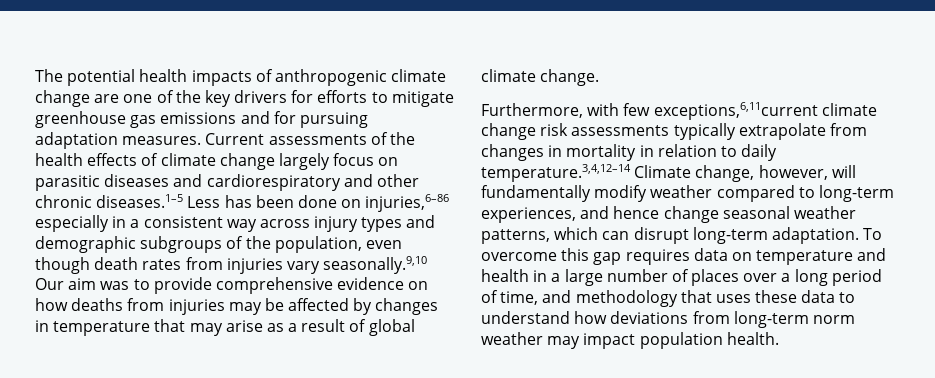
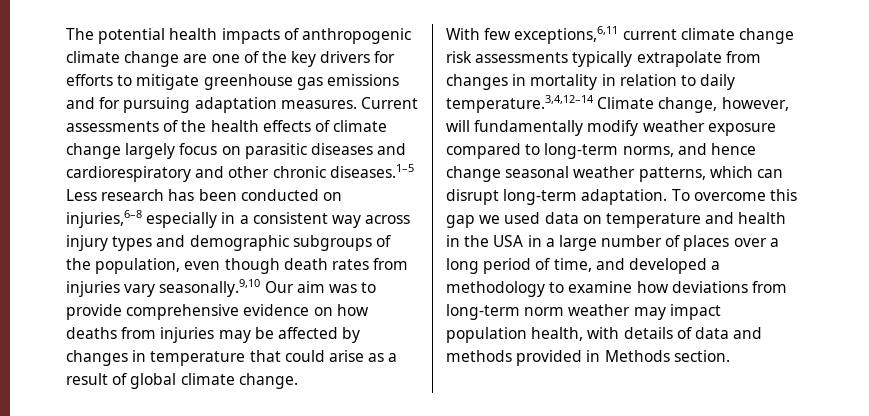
- Current assessments of the health effects of climate change largely focus on parasitic diseases and cardiorespiratory and other chronic diseases.1–5 Less has been done on injuries,6–86 especially in a consistent way across injury types and demographic subgroups of the population, even though death rates from injuries vary seasonally.9,10 Our aim was to provide comprehensive evidence on how deaths from injuries may be affected by changes in temperature that may arise as a result of global climate change.
+ Current assessments of the health effects of climate change largely focus on parasitic diseases and cardiorespiratory and other chronic diseases.1–5 Less research has been conducted on injuries,6–8 especially in a consistent way across injury types and demographic subgroups of the population, even though death rates from injuries vary seasonally.9,10 Our aim was to provide comprehensive evidence on how deaths from injuries may be affected by changes in temperature that could arise as a result of global climate change.
- Furthermore, with few exceptions,6,11current climate change risk assessments typically extrapolate from changes in mortality in relation to daily temperature.3,4,12–14 Climate change, however, will fundamentally modify weather compared to long-term experiences, and hence change seasonal weather patterns, which can disrupt long-term adaptation.
+ With few exceptions,6,11 current climate change risk assessments typically extrapolate from changes in mortality in relation to daily temperature.3,4,12–14 Climate change, however, will fundamentally modify weather exposure compared to long-term norms, and hence change seasonal weather patterns, which can disrupt long-term adaptation.
- To overcome this gap requires data on temperature and health in a large number of places over a long period of time, and methodology that uses these data to understand how deviations from long-term norm weather may impact population health.
+ To overcome this gap we used data on temperature and health in the USA in a large number of places over a long period of time, and developed a methodology to examine how deviations from long-term norm weather may impact population health, with details of data and methods provided in Methods section.

